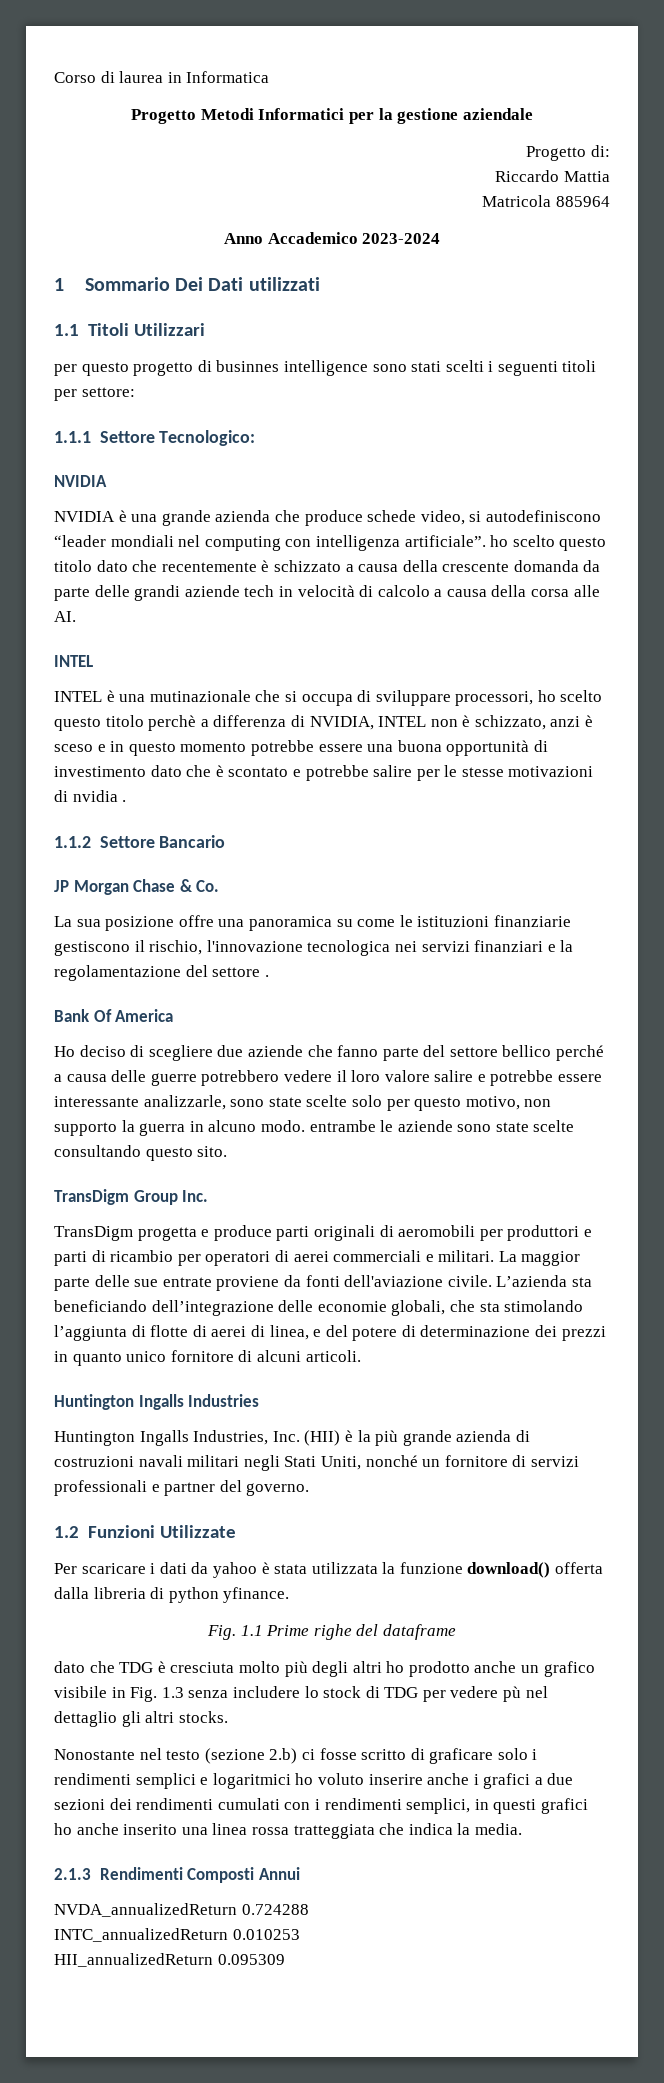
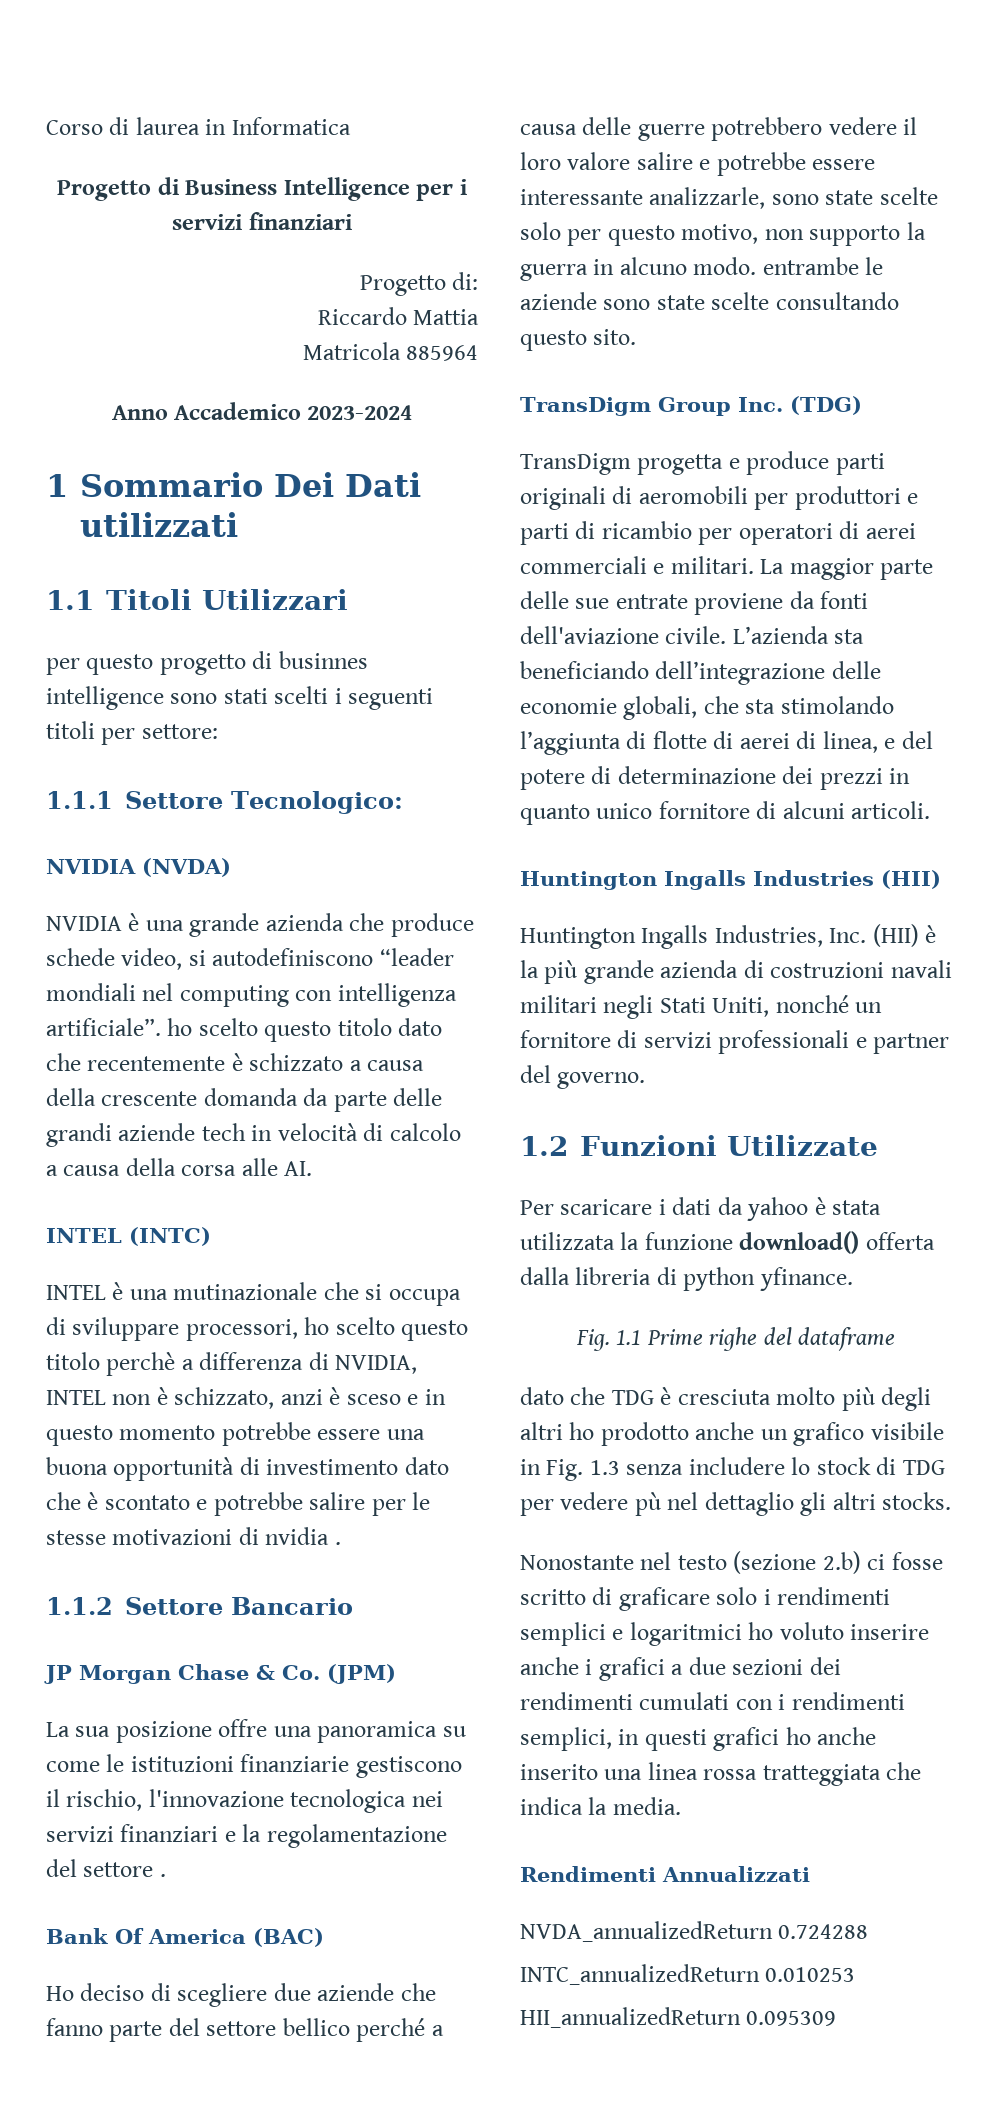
- Progetto Metodi Informatici per la gestione aziendale
+ Progetto di Business Intelligence per i servizi finanziari
  1.1.1 Settore Tecnologico:
- NVIDIA
+ NVIDIA (NVDA)
  NVIDIA è una grande azienda che produce schede video, si autodefiniscono “leader mondiali nel computing con intelligenza artificiale”. ho scelto questo titolo dato che recentemente è schizzato a causa della crescente domanda da parte delle grandi aziende tech in velocità di calcolo a causa della corsa alle AI.
- INTEL
+ INTEL (INTC)
- JP Morgan Chase & Co.
+ JP Morgan Chase & Co. (JPM)
- Bank Of America
+ Bank Of America (BAC)
- TransDigm Group Inc.
+ TransDigm Group Inc. (TDG)
- Huntington Ingalls Industries
+ Huntington Ingalls Industries (HII)
- 2.1.3 Rendimenti Composti Annui
+ Rendimenti Annualizzati

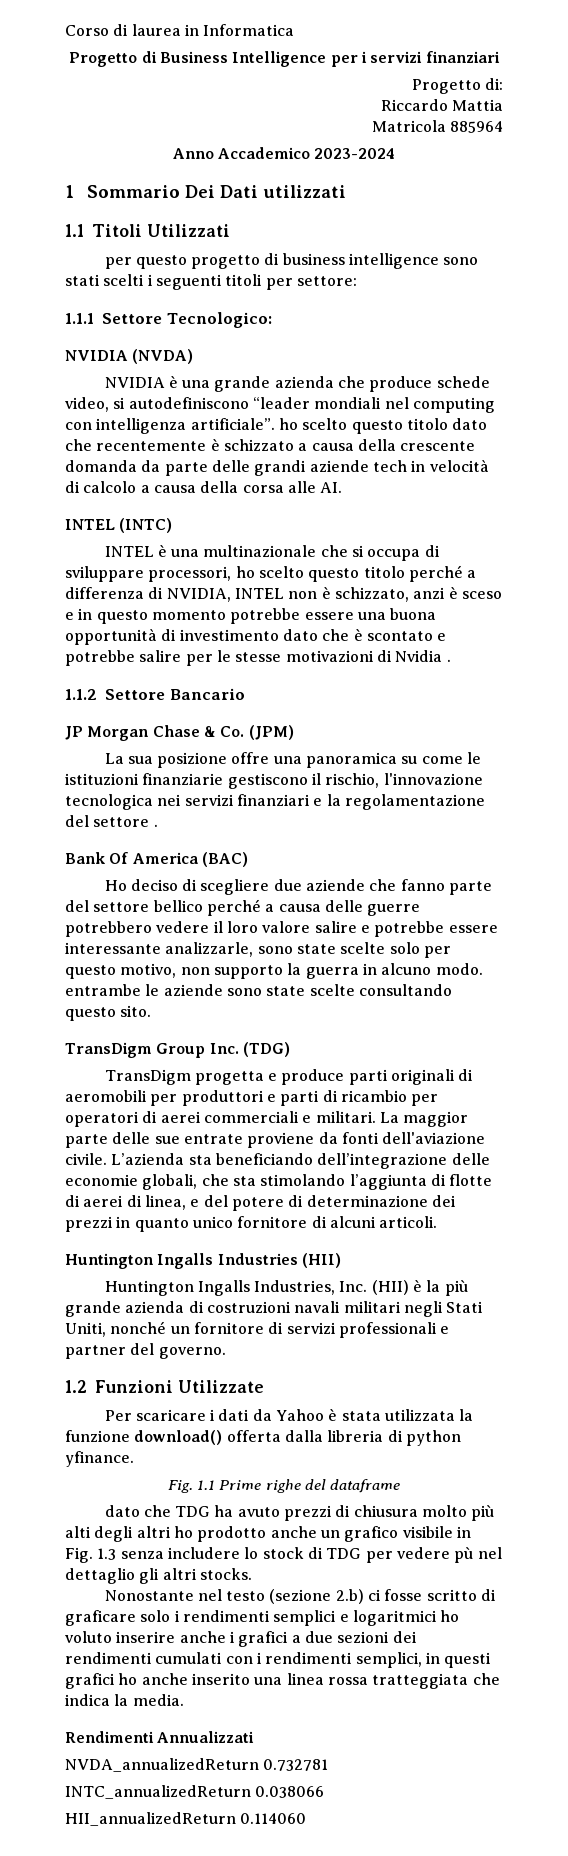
- 1.1 Titoli Utilizzari
+ 1.1 Titoli Utilizzati
- per questo progetto di businnes intelligence sono stati scelti i seguenti titoli per settore:
+ per questo progetto di business intelligence sono stati scelti i seguenti titoli per settore:
- INTEL è una mutinazionale che si occupa di sviluppare processori, ho scelto questo titolo perchè a differenza di NVIDIA, INTEL non è schizzato, anzi è sceso e in questo momento potrebbe essere una buona opportunità di investimento dato che è scontato e potrebbe salire per le stesse motivazioni di nvidia .
+ INTEL è una multinazionale che si occupa di sviluppare processori, ho scelto questo titolo perché a differenza di NVIDIA, INTEL non è schizzato, anzi è sceso e in questo momento potrebbe essere una buona opportunità di investimento dato che è scontato e potrebbe salire per le stesse motivazioni di Nvidia .
- Per scaricare i dati da yahoo è stata utilizzata la funzione download() offerta dalla libreria di python yfinance.
+ Per scaricare i dati da Yahoo è stata utilizzata la funzione download() offerta dalla libreria di python yfinance.
- dato che TDG è cresciuta molto più degli altri ho prodotto anche un grafico visibile in Fig. 1.3 senza includere lo stock di TDG per vedere pù nel dettaglio gli altri stocks.
+ dato che TDG ha avuto prezzi di chiusura molto più alti degli altri ho prodotto anche un grafico visibile in Fig. 1.3 senza includere lo stock di TDG per vedere pù nel dettaglio gli altri stocks.
- NVDA_annualizedReturn 0.724288
+ NVDA_annualizedReturn 0.732781
- INTC_annualizedReturn 0.010253
+ INTC_annualizedReturn 0.038066
- HII_annualizedReturn 0.095309
+ HII_annualizedReturn 0.114060

